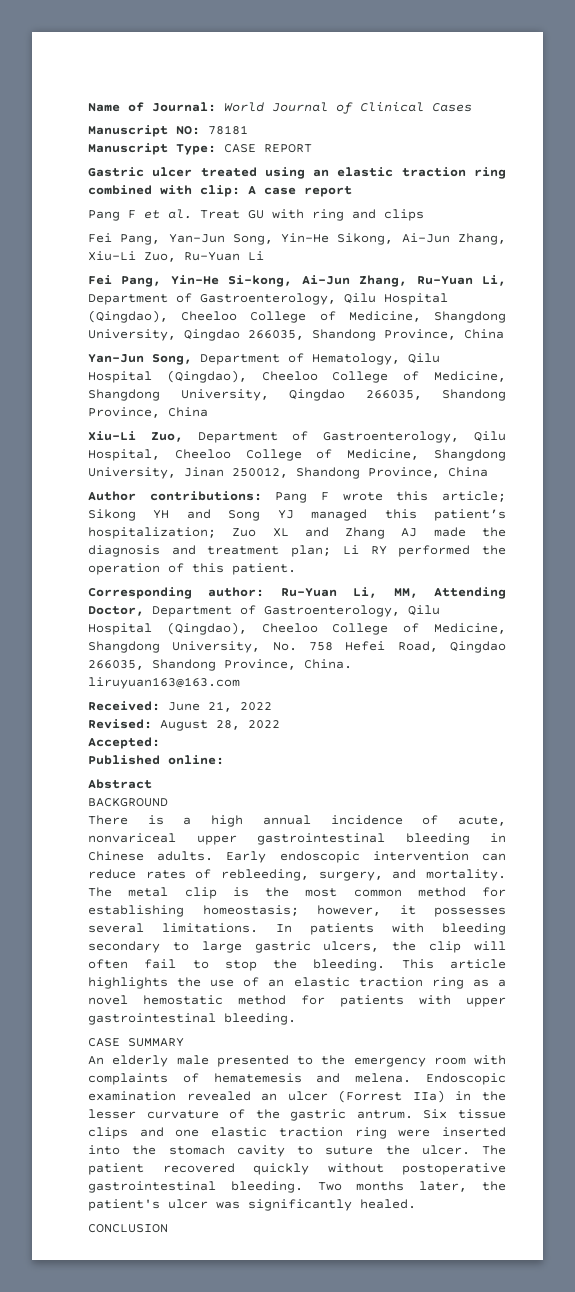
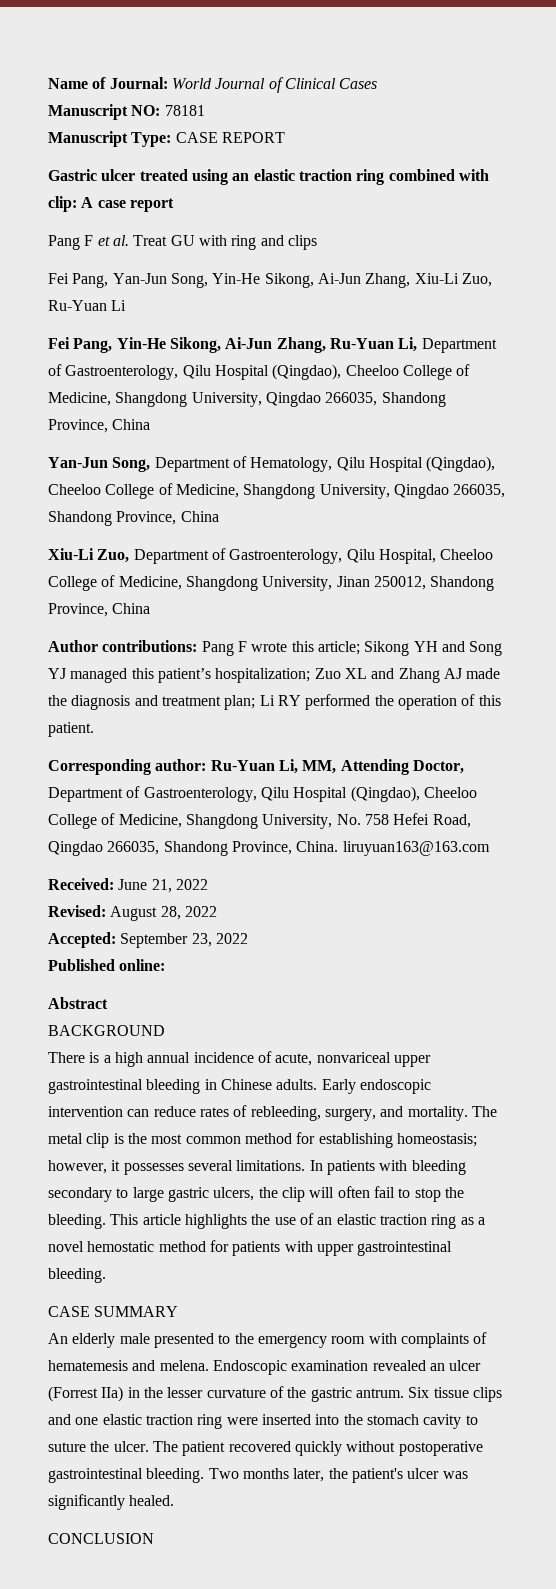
- Fei Pang, Yin-He Si-kong, Ai-Jun Zhang, Ru-Yuan Li, Department of Gastroenterology, Qilu Hospital (Qingdao), Cheeloo College of Medicine, Shangdong University, Qingdao 266035, Shandong Province, China
+ Fei Pang, Yin-He Sikong, Ai-Jun Zhang, Ru-Yuan Li, Department of Gastroenterology, Qilu Hospital (Qingdao), Cheeloo College of Medicine, Shangdong University, Qingdao 266035, Shandong Province, China
- Accepted:
+ Accepted: September 23, 2022

